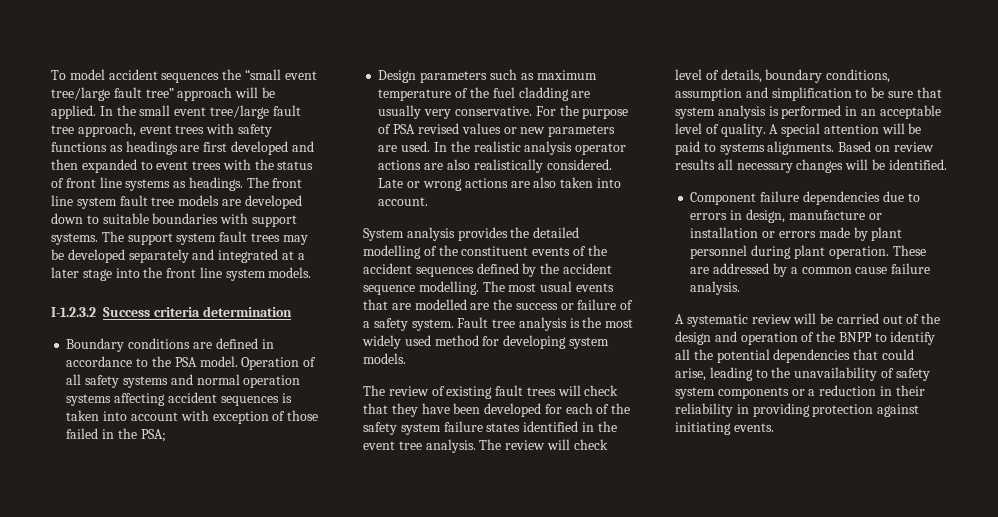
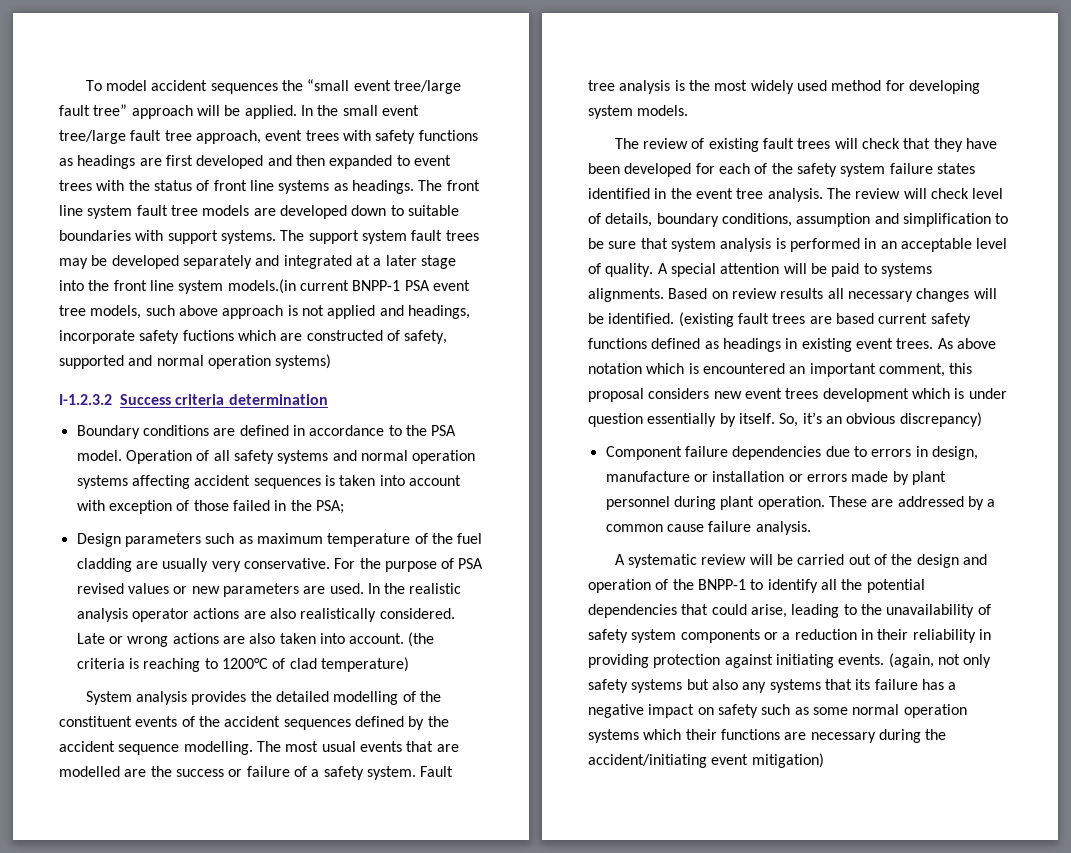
- The support system fault trees may be developed separately and integrated at a later stage into the front line system models.
+ The support system fault trees may be developed separately and integrated at a later stage into the front line system models.(in current BNPP-1 PSA event tree models, such above approach is not applied and headings, incorporate safety fuctions which are constructed of safety, supported and normal operation systems)
+ (the criteria is reaching to 1200°C of clad temperature)
+ (existing fault trees are based current safety functions defined as headings in existing event trees. As above notation which is encountered an important comment, this proposal considers new event trees development which is under question essentially by itself. So, it’s an obvious discrepancy)
- A systematic review will be carried out of the design and operation of the BNPP to identify all the potential dependencies that could arise, leading to the unavailability of safety system components or a reduction in their reliability in providing protection against initiating events.
+ A systematic review will be carried out of the design and operation of the BNPP-1 to identify all the potential dependencies that could arise, leading to the unavailability of safety system components or a reduction in their reliability in providing protection against initiating events.
+ (again, not only safety systems but also any systems that its failure has a negative impact on safety such as some normal operation systems which their functions are necessary during the accident/initiating event mitigation)

